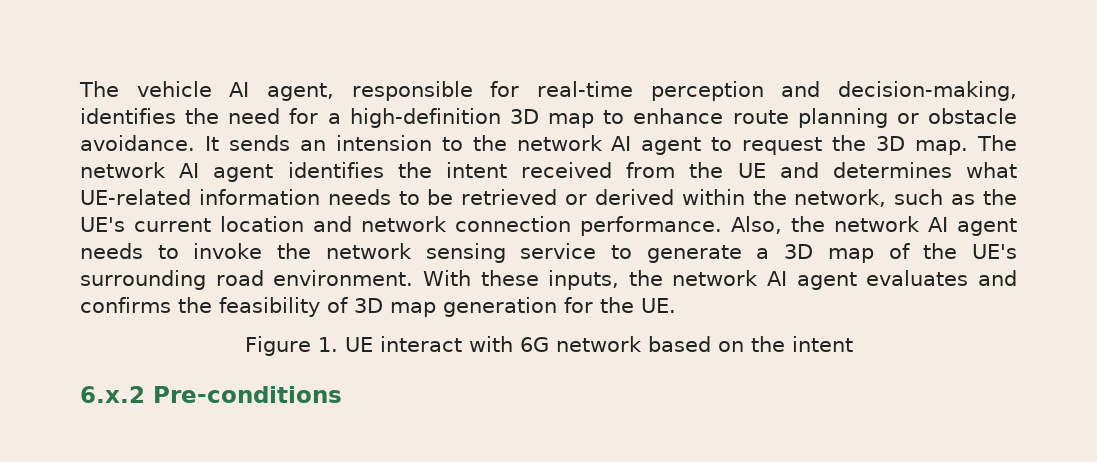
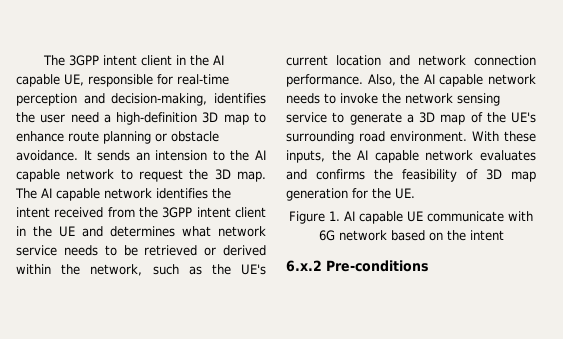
- The vehicle AI agent, responsible for real-time perception and decision-making, identifies the need for a high-definition 3D map to enhance route planning or obstacle avoidance.
+ The 3GPP intent client in the AI capable UE, responsible for real-time perception and decision-making, identifies the user need a high-definition 3D map to enhance route planning or obstacle avoidance.
- It sends an intension to the network AI agent to request the 3D map.
+ It sends an intension to the AI capable network to request the 3D map.
- The network AI agent identifies the intent received from the UE and determines what UE-related information needs to be retrieved or derived within the network, such as the UE's current location and network connection performance.
+ The AI capable network identifies the intent received from the 3GPP intent client in the UE and determines what network service needs to be retrieved or derived within the network, such as the UE's current location and network connection performance.
- Also, the network AI agent needs to invoke the network sensing service to generate a 3D map of the UE's surrounding road environment.
+ Also, the AI capable network needs to invoke the network sensing service to generate a 3D map of the UE's surrounding road environment.
- With these inputs, the network AI agent evaluates and confirms the feasibility of 3D map generation for the UE.
+ With these inputs, the AI capable network evaluates and confirms the feasibility of 3D map generation for the UE.
- Figure 1. UE interact with 6G network based on the intent
+ Figure 1. AI capable UE communicate with 6G network based on the intent

